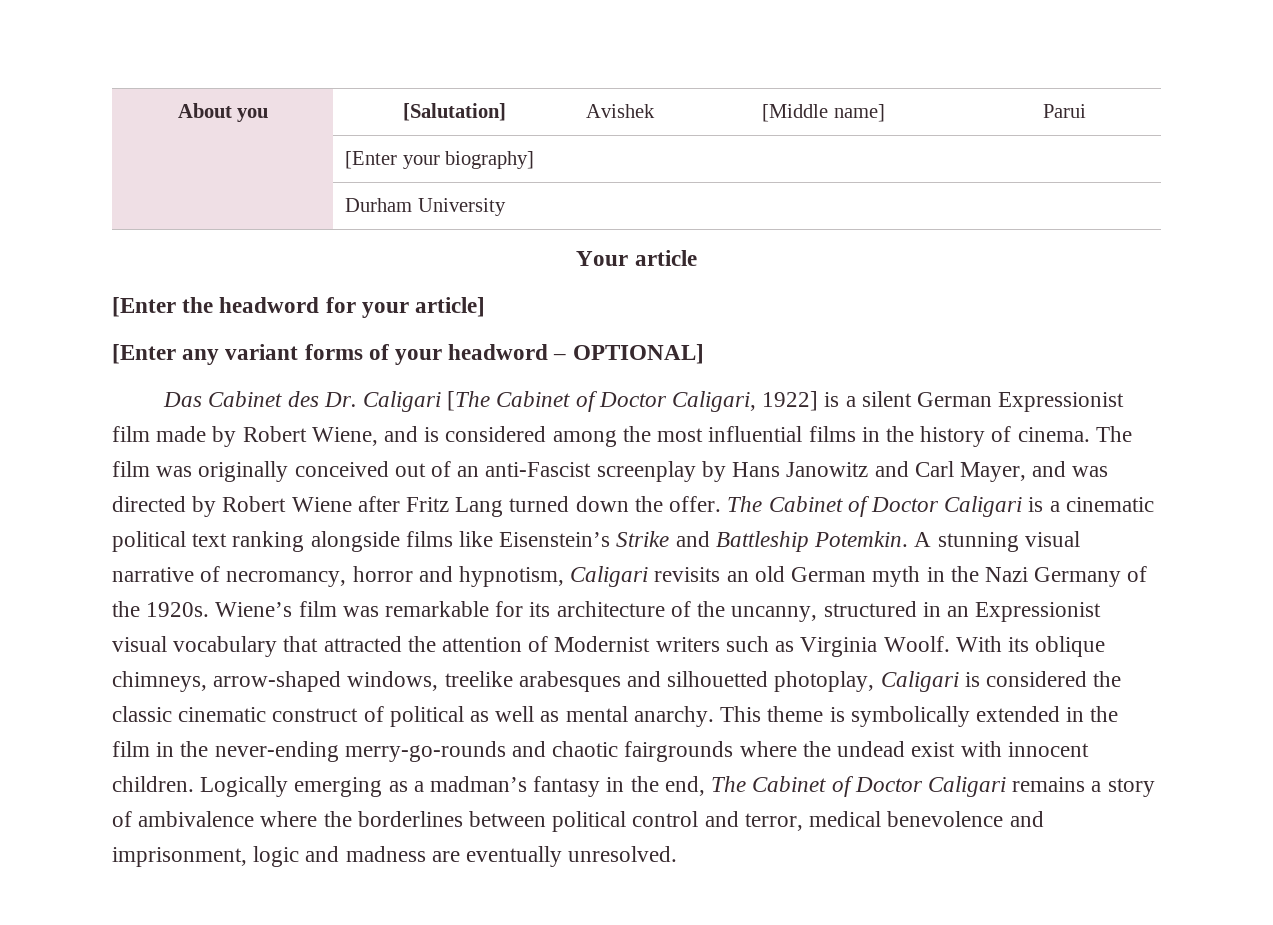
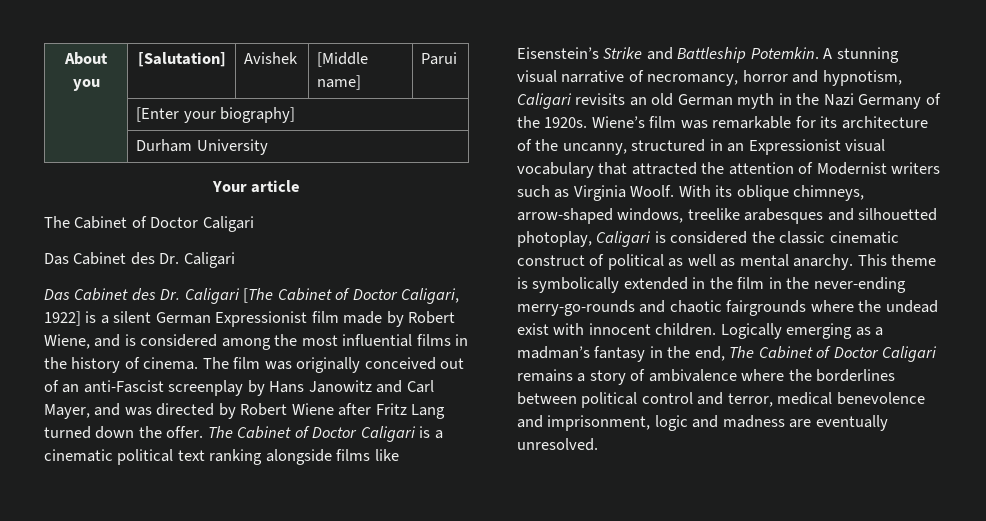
  Your article
- [Enter the headword for your article]
- [Enter any variant forms of your headword – OPTIONAL]
+ The Cabinet of Doctor Caligari
+ Das Cabinet des Dr. Caligari

